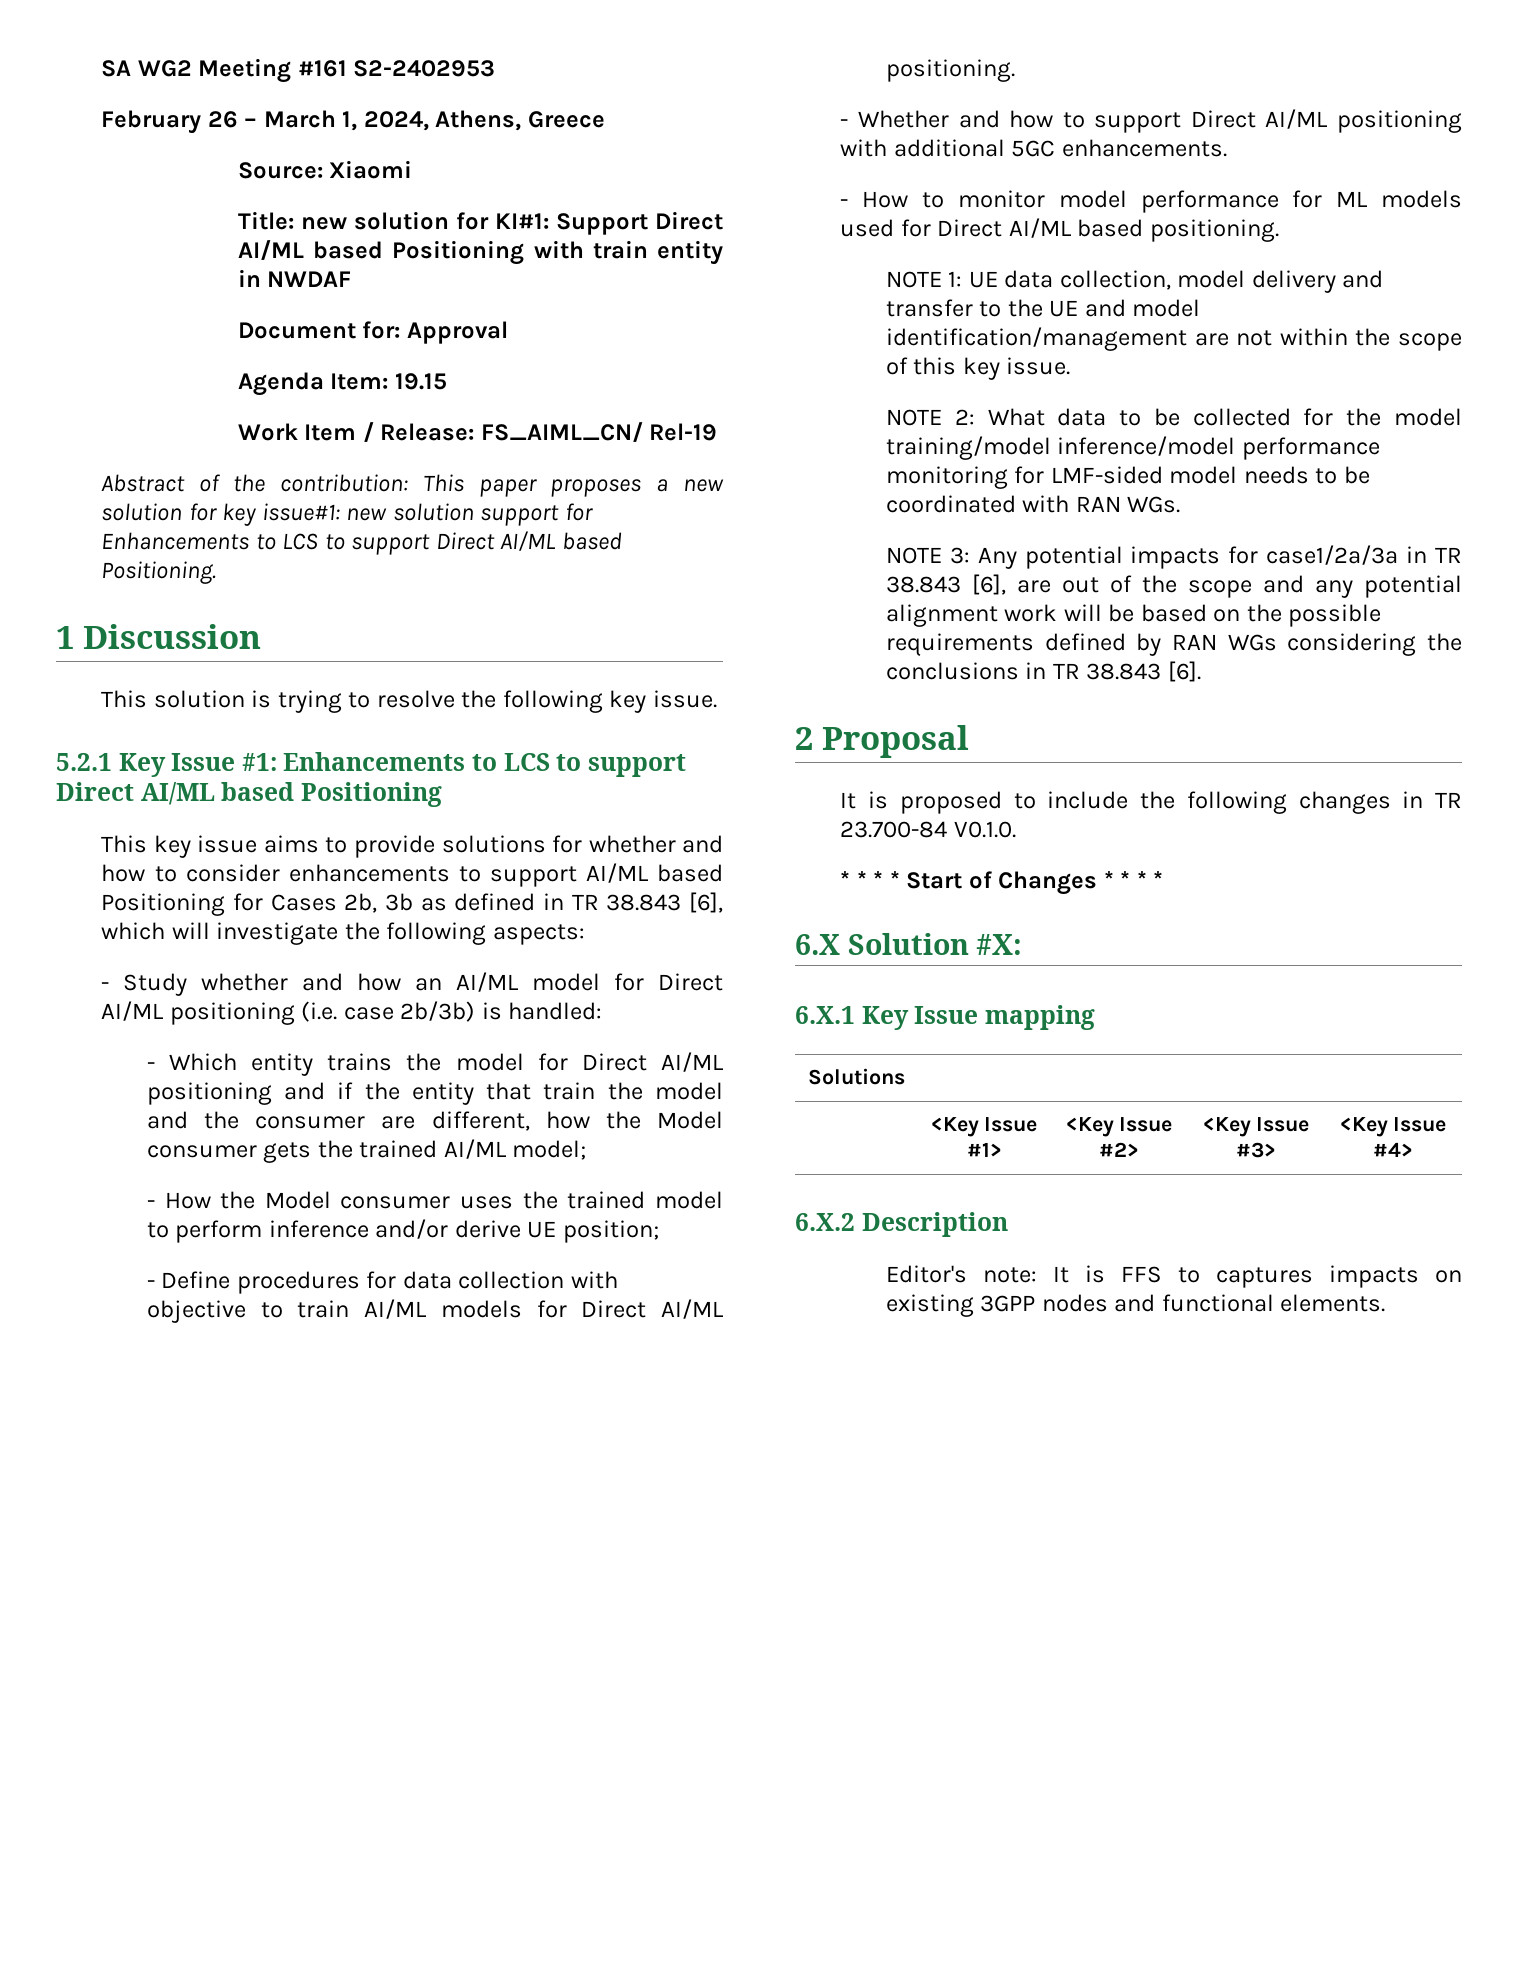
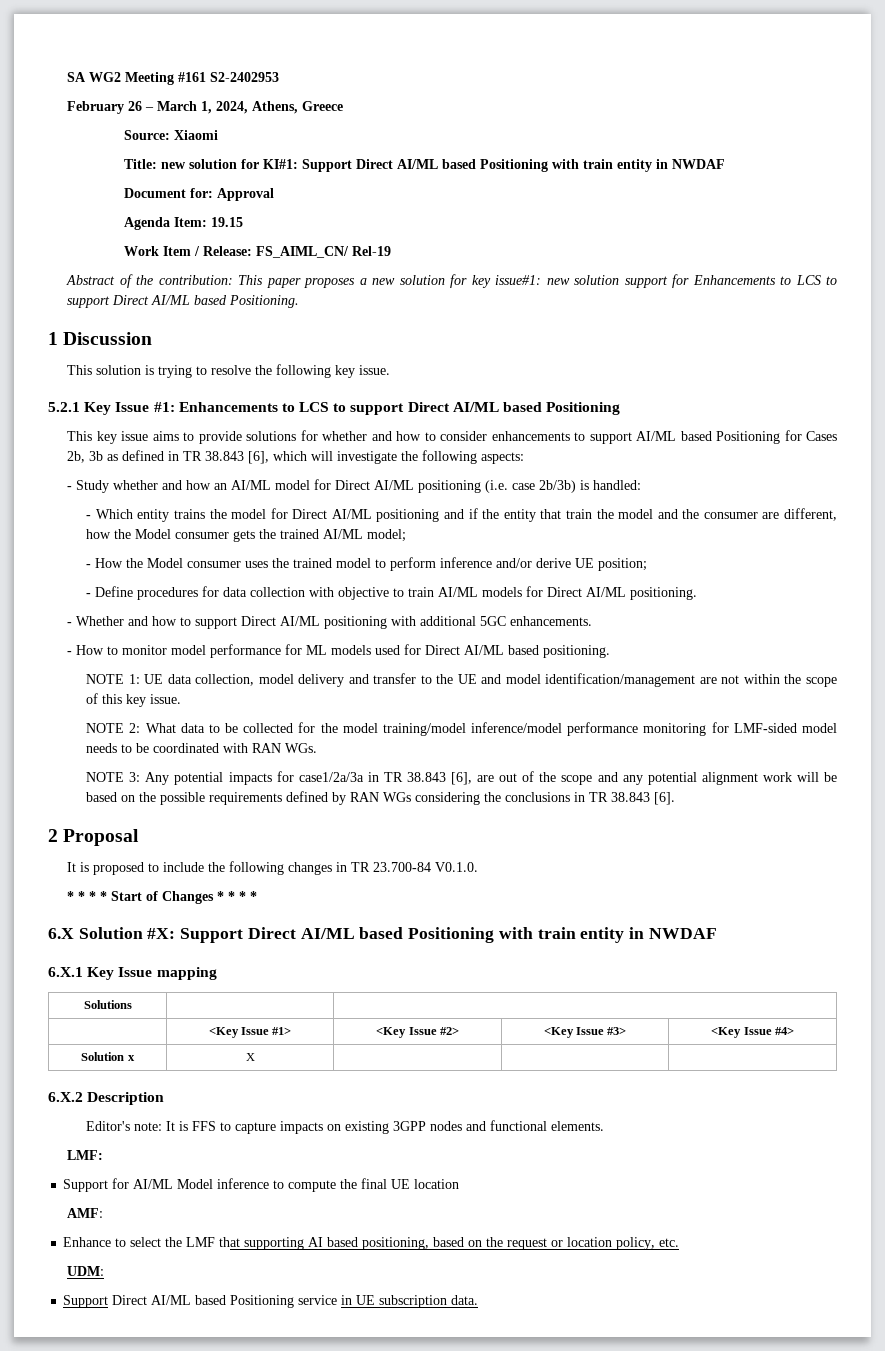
- 6.X Solution #X:
+ 6.X Solution #X: Support Direct AI/ML based Positioning with train entity in NWDAF
+ Solution x | X | | |
- Editor's note: It is FFS to captures impacts on existing 3GPP nodes and functional elements.
+ Editor's note: It is FFS to capture impacts on existing 3GPP nodes and functional elements.
+ LMF:
+ Support for AI/ML Model inference to compute the final UE location
+ AMF:
+ Enhance to select the LMF that supporting AI based positioning, based on the request or location policy, etc.
+ UDM:
+ Support Direct AI/ML based Positioning service in UE subscription data.

